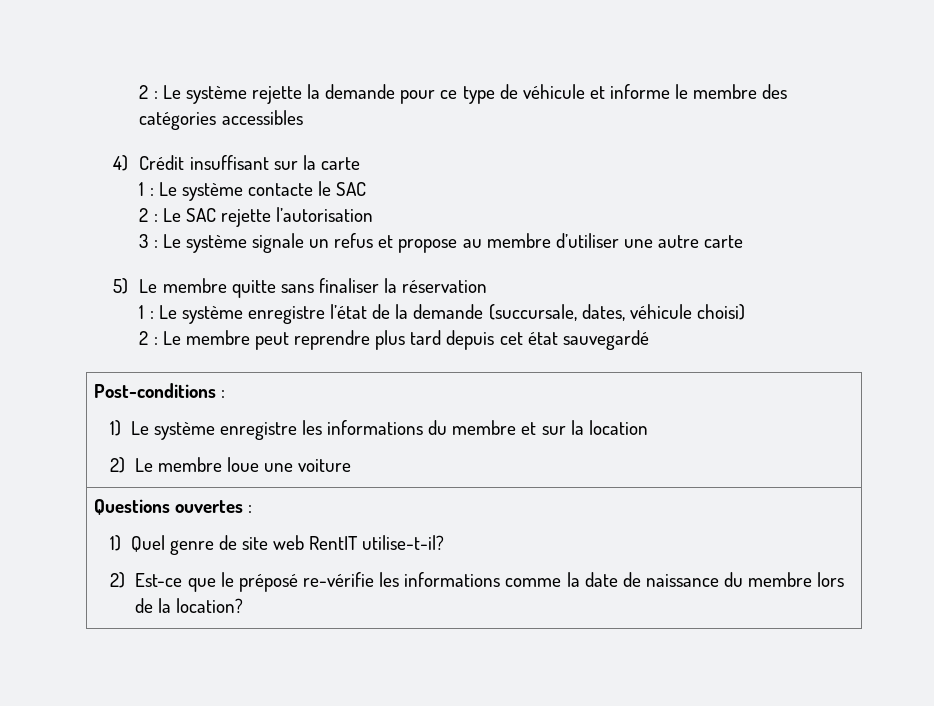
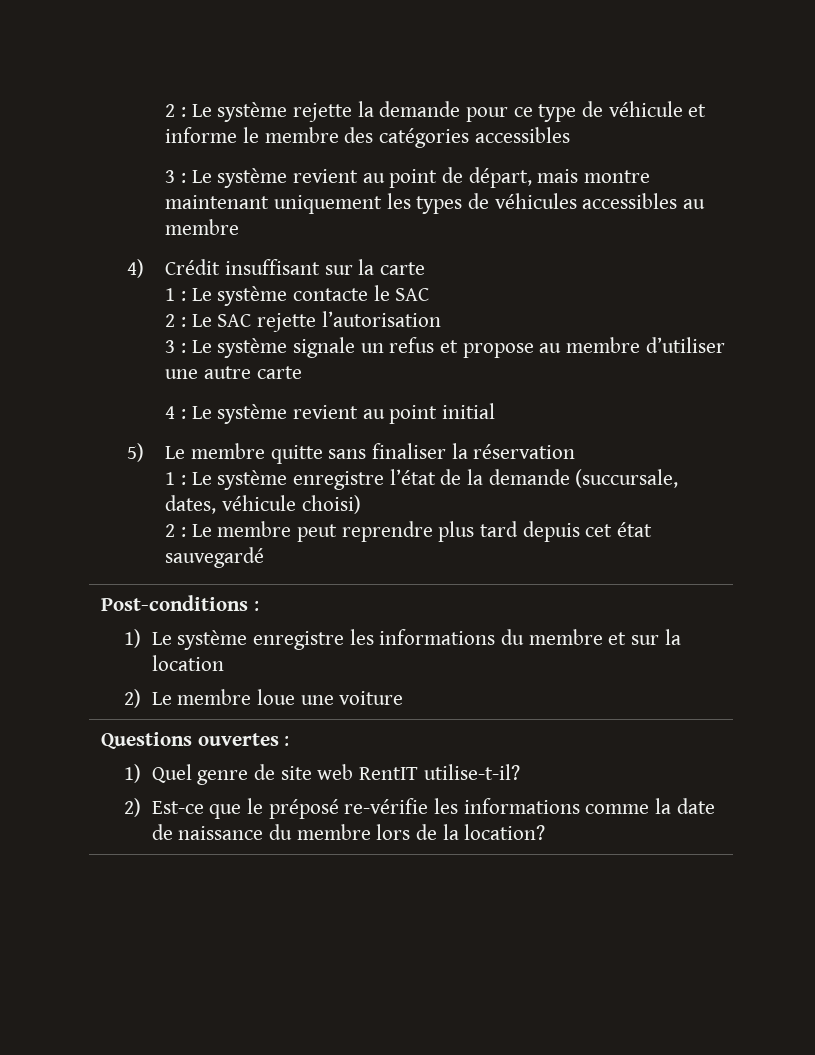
+ 3 : Le système revient au point de départ, mais montre maintenant uniquement les types de véhicules accessibles au membre
+ 4 : Le système revient au point initial

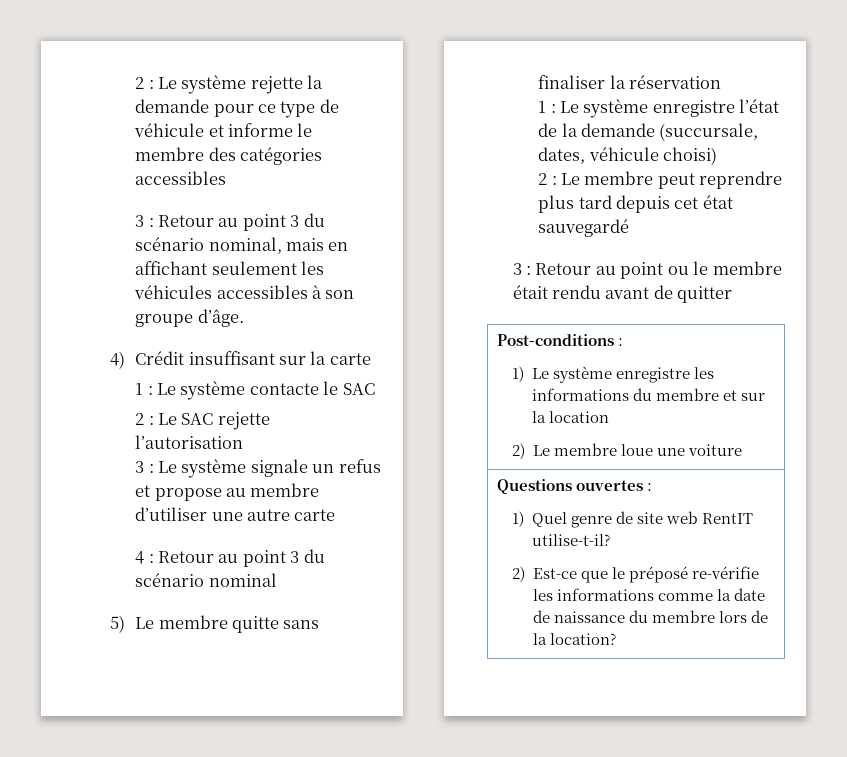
- 3 : Le système revient au point de départ, mais montre maintenant uniquement les types de véhicules accessibles au membre
+ 3 : Retour au point 3 du scénario nominal, mais en affichant seulement les véhicules accessibles à son groupe d’âge.
- 4 : Le système revient au point initial
+ 4 : Retour au point 3 du scénario nominal
+ 3 : Retour au point ou le membre était rendu avant de quitter

